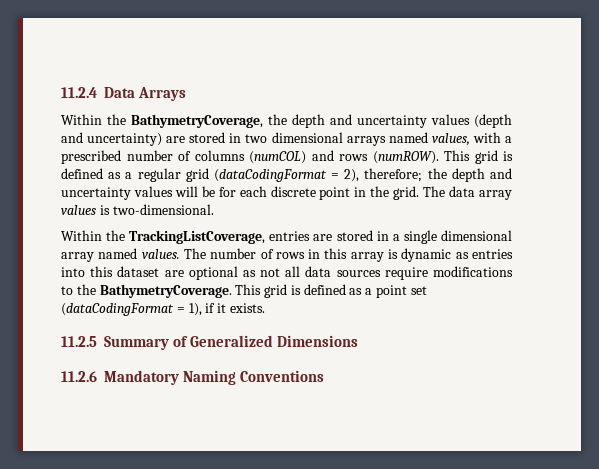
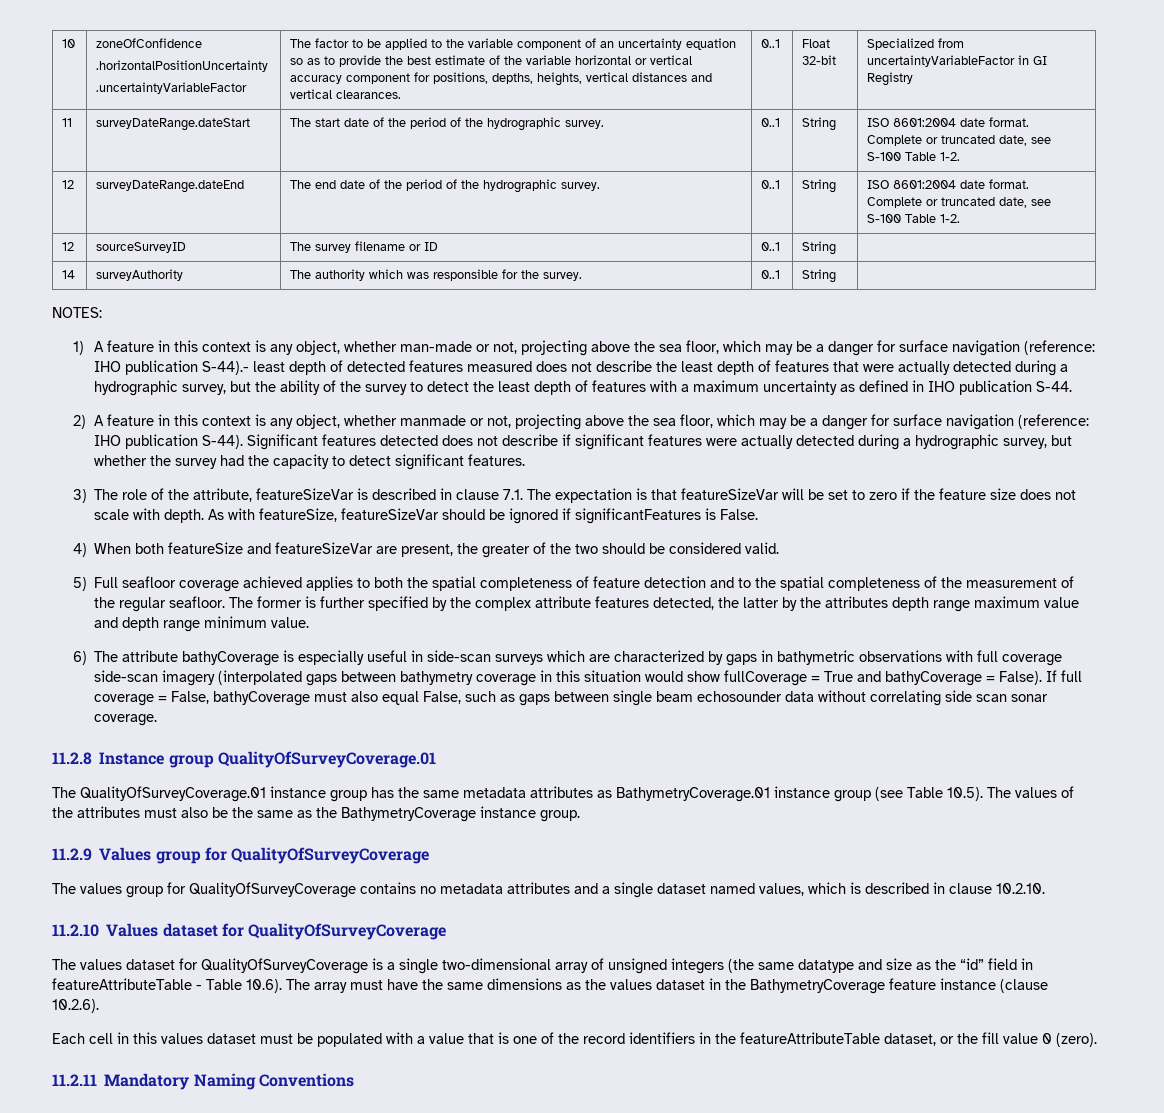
- 11.2.4 Data Arrays
- Within the BathymetryCoverage, the depth and uncertainty values (depth and uncertainty) are stored in two dimensional arrays named values, with a prescribed number of columns (numCOL) and rows (numROW). This grid is defined as a regular grid (dataCodingFormat = 2), therefore; the depth and uncertainty values will be for each discrete point in the grid. The data array values is two-dimensional.
- Within the TrackingListCoverage, entries are stored in a single dimensional array named values. The number of rows in this array is dynamic as entries into this dataset are optional as not all data sources require modifications to the BathymetryCoverage. This grid is defined as a point set (dataCodingFormat = 1), if it exists.
- 11.2.5 Summary of Generalized Dimensions
- 11.2.6 Mandatory Naming Conventions
+ 10 | zoneOfConfidence
+ .horizontalPositionUncertainty
+ .uncertaintyVariableFactor | The factor to be applied to the variable component of an uncertainty equation so as to provide the best estimate of the variable horizontal or vertical accuracy component for positions, depths, heights, vertical distances and vertical clearances. | 0..1 | Float 32-bit | Specialized from uncertaintyVariableFactor in GI Registry
+ 11 | surveyDateRange.dateStart | The start date of the period of the hydrographic survey. | 0..1 | String | ISO 8601:2004 date format. Complete or truncated date, see S-100 Table 1-2.
+ 12 | surveyDateRange.dateEnd | The end date of the period of the hydrographic survey. | 0..1 | String | ISO 8601:2004 date format. Complete or truncated date, see S-100 Table 1-2.
+ 12 | sourceSurveyID | The survey filename or ID | 0..1 | String |
+ 14 | surveyAuthority | The authority which was responsible for the survey. | 0..1 | String |
+ NOTES:
+ 1) A feature in this context is any object, whether man-made or not, projecting above the sea floor, which may be a danger for surface navigation (reference: IHO publication S-44).- least depth of detected features measured does not describe the least depth of features that were actually detected during a hydrographic survey, but the ability of the survey to detect the least depth of features with a maximum uncertainty as defined in IHO publication S-44.
+ 2) A feature in this context is any object, whether manmade or not, projecting above the sea floor, which may be a danger for surface navigation (reference: IHO publication S-44). Significant features detected does not describe if significant features were actually detected during a hydrographic survey, but whether the survey had the capacity to detect significant features.
+ 3) The role of the attribute, featureSizeVar is described in clause 7.1. The expectation is that featureSizeVar will be set to zero if the feature size does not scale with depth. As with featureSize, featureSizeVar should be ignored if significantFeatures is False.
+ 4) When both featureSize and featureSizeVar are present, the greater of the two should be considered valid.
+ 5) Full seafloor coverage achieved applies to both the spatial completeness of feature detection and to the spatial completeness of the measurement of the regular seafloor. The former is further specified by the complex attribute features detected, the latter by the attributes depth range maximum value and depth range minimum value.
+ 6) The attribute bathyCoverage is especially useful in side-scan surveys which are characterized by gaps in bathymetric observations with full coverage side-scan imagery (interpolated gaps between bathymetry coverage in this situation would show fullCoverage = True and bathyCoverage = False). If full coverage = False, bathyCoverage must also equal False, such as gaps between single beam echosounder data without correlating side scan sonar coverage.
+ 11.2.8 Instance group QualityOfSurveyCoverage.01
+ The QualityOfSurveyCoverage.01 instance group has the same metadata attributes as BathymetryCoverage.01 instance group (see Table 10.5). The values of the attributes must also be the same as the BathymetryCoverage instance group.
+ 11.2.9 Values group for QualityOfSurveyCoverage
+ The values group for QualityOfSurveyCoverage contains no metadata attributes and a single dataset named values, which is described in clause 10.2.10.
+ 11.2.10 Values dataset for QualityOfSurveyCoverage
+ The values dataset for QualityOfSurveyCoverage is a single two-dimensional array of unsigned integers (the same datatype and size as the “id” field in featureAttributeTable - Table 10.6). The array must have the same dimensions as the values dataset in the BathymetryCoverage feature instance (clause 10.2.6).
+ Each cell in this values dataset must be populated with a value that is one of the record identifiers in the featureAttributeTable dataset, or the fill value 0 (zero).
+ 11.2.11 Mandatory Naming Conventions

